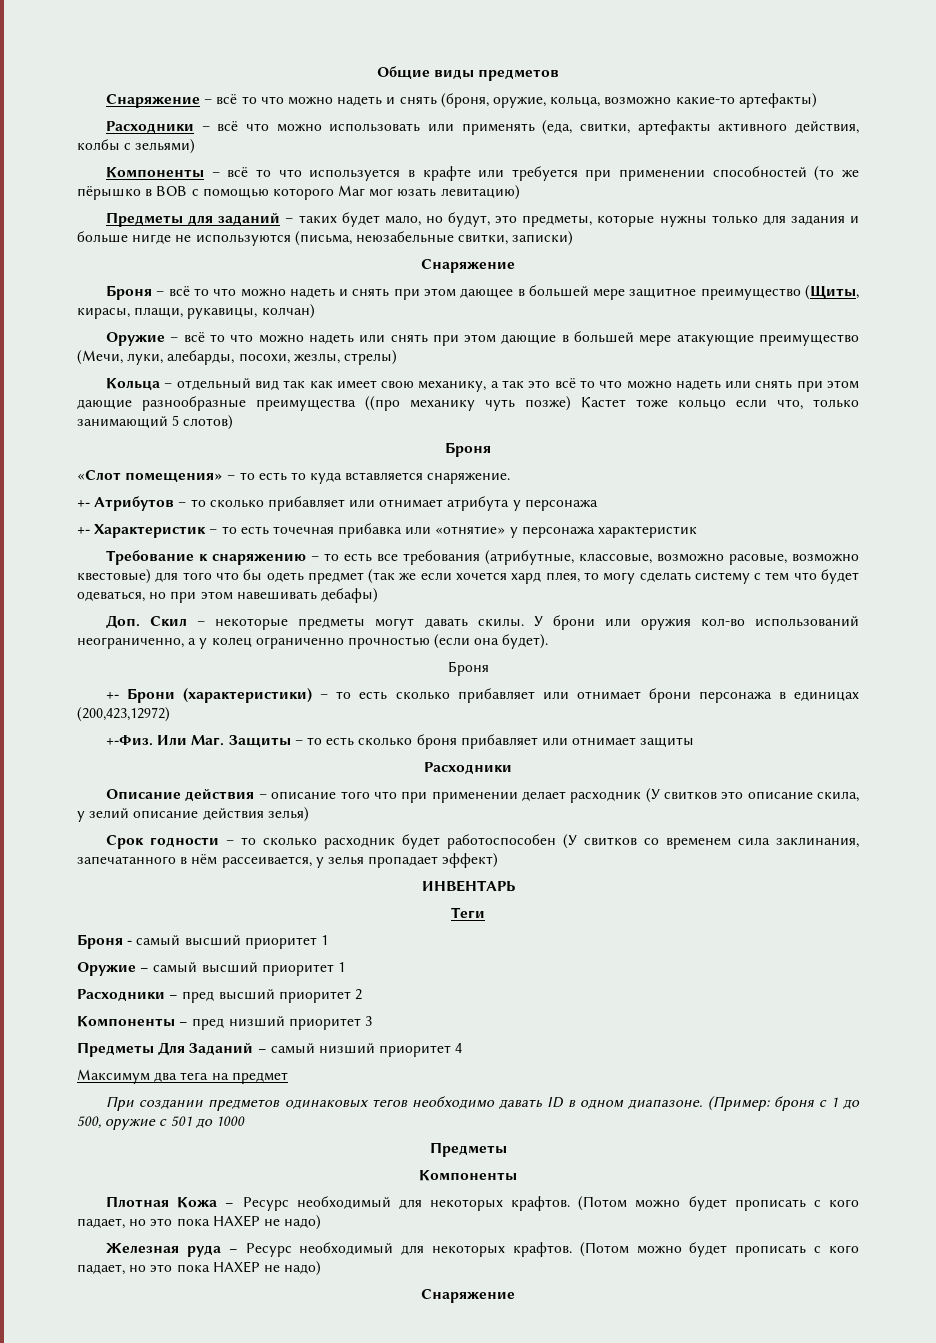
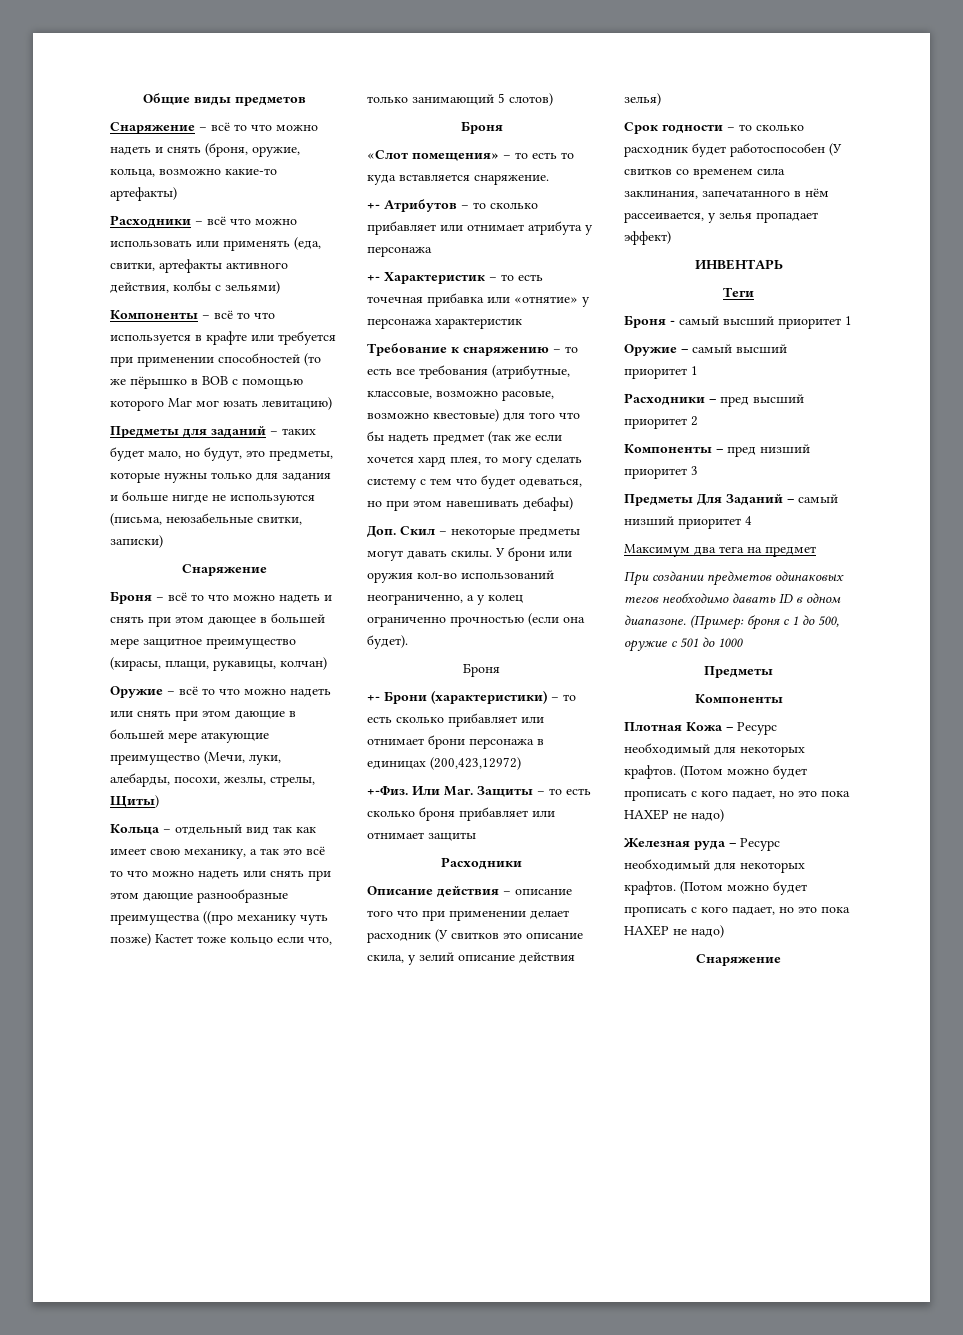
- Броня – всё то что можно надеть и снять при этом дающее в большей мере защитное преимущество (Щиты, кирасы, плащи, рукавицы, колчан)
+ Броня – всё то что можно надеть и снять при этом дающее в большей мере защитное преимущество (кирасы, плащи, рукавицы, колчан)
- Оружие – всё то что можно надеть или снять при этом дающие в большей мере атакующие преимущество (Мечи, луки, алебарды, посохи, жезлы, стрелы)
+ Оружие – всё то что можно надеть или снять при этом дающие в большей мере атакующие преимущество (Мечи, луки, алебарды, посохи, жезлы, стрелы, Щиты)
- Требование к снаряжению – то есть все требования (атрибутные, классовые, возможно расовые, возможно квестовые) для того что бы одеть предмет (так же если хочется хард плея, то могу сделать систему с тем что будет одеваться, но при этом навешивать дебафы)
+ Требование к снаряжению – то есть все требования (атрибутные, классовые, возможно расовые, возможно квестовые) для того что бы надеть предмет (так же если хочется хард плея, то могу сделать систему с тем что будет одеваться, но при этом навешивать дебафы)

